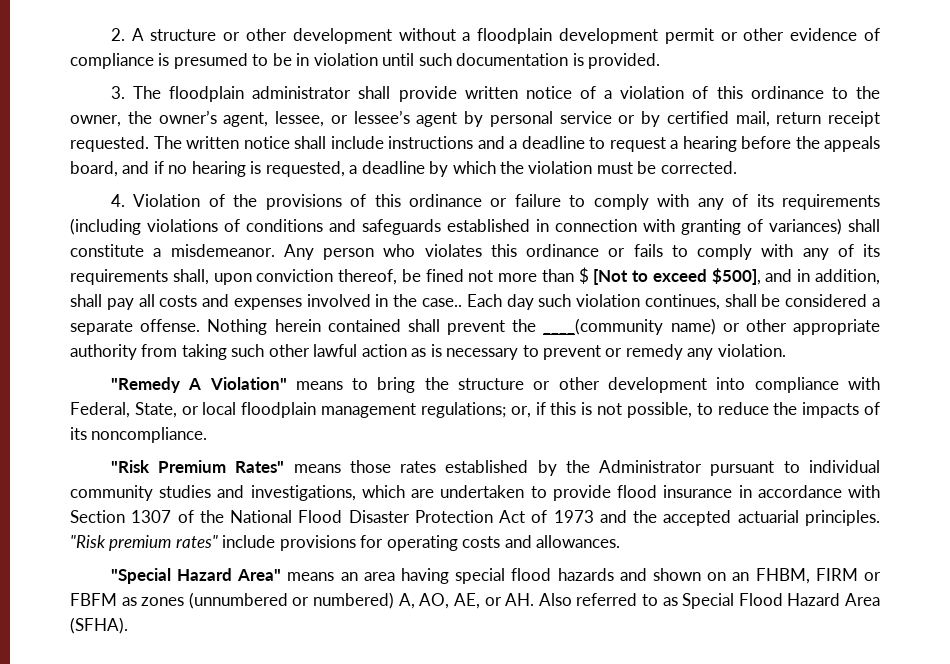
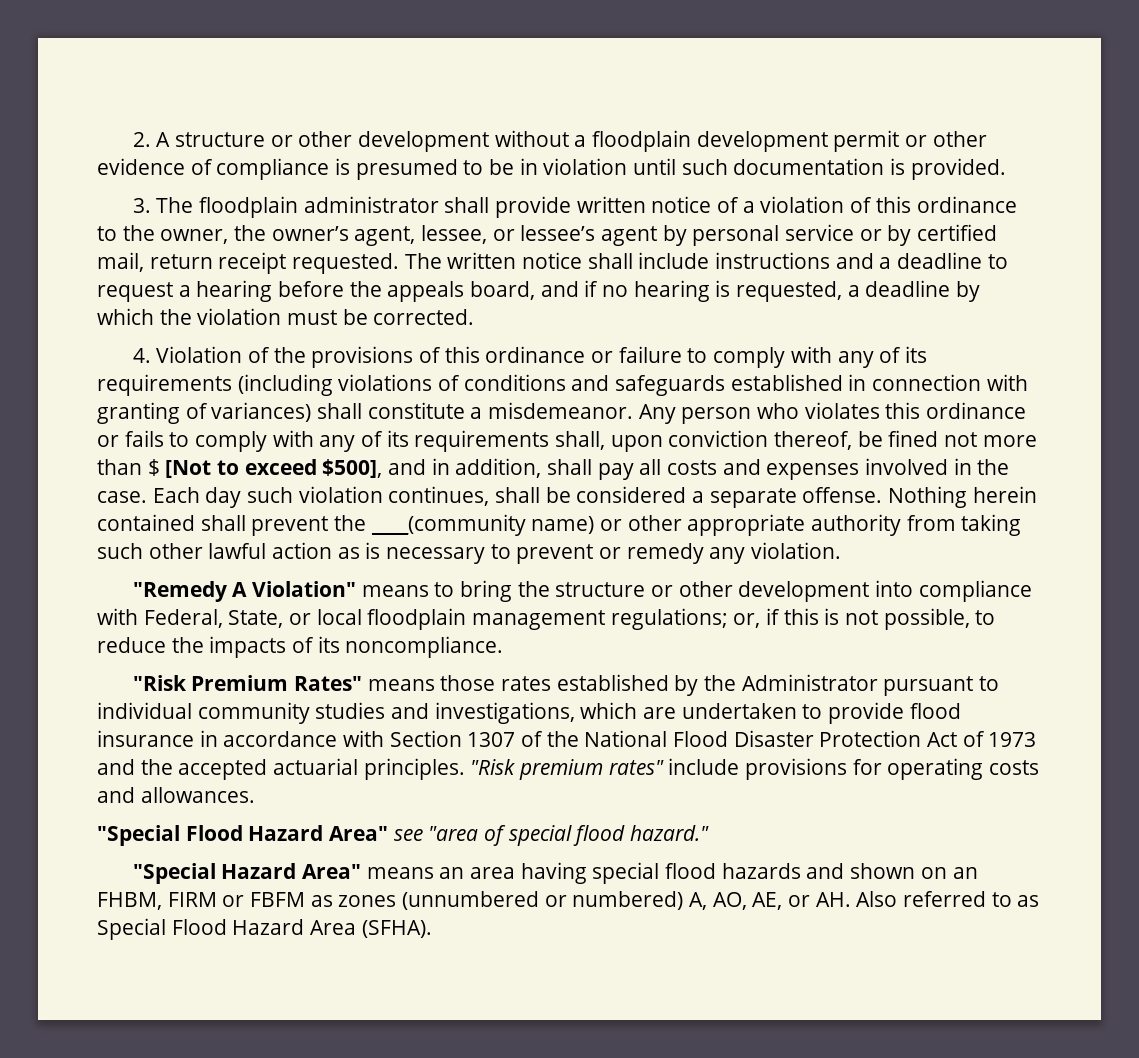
- Any person who violates this ordinance or fails to comply with any of its requirements shall, upon conviction thereof, be fined not more than $ [Not to exceed $500], and in addition, shall pay all costs and expenses involved in the case..
+ Any person who violates this ordinance or fails to comply with any of its requirements shall, upon conviction thereof, be fined not more than $ [Not to exceed $500], and in addition, shall pay all costs and expenses involved in the case.
+ "Special Flood Hazard Area" see "area of special flood hazard."

